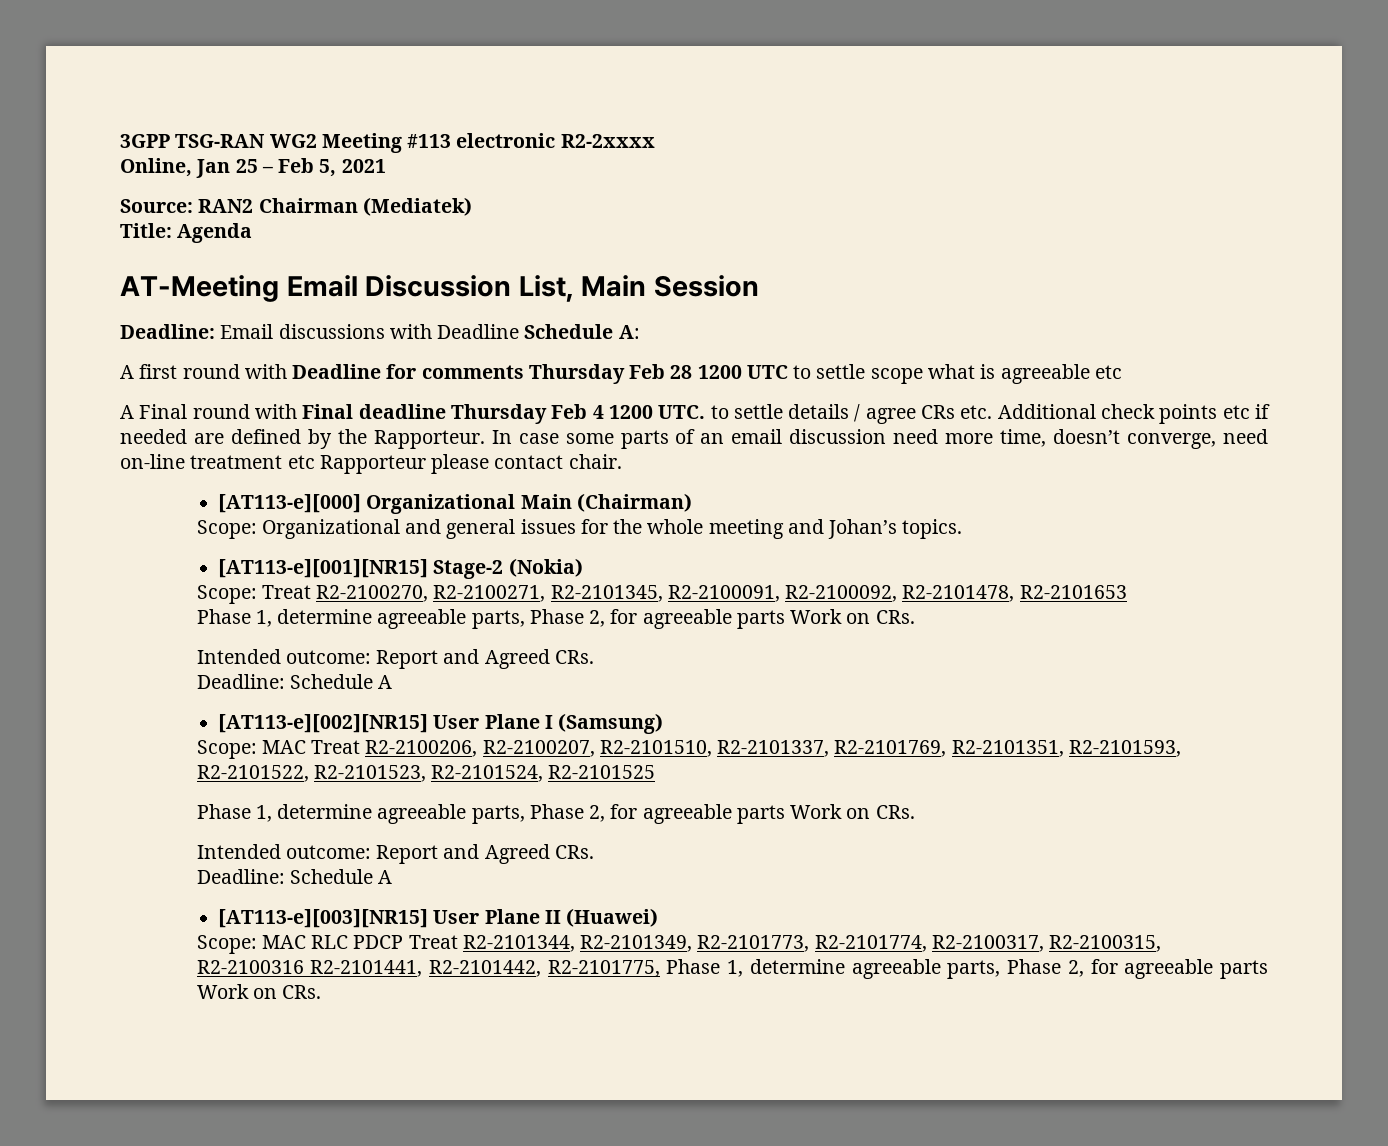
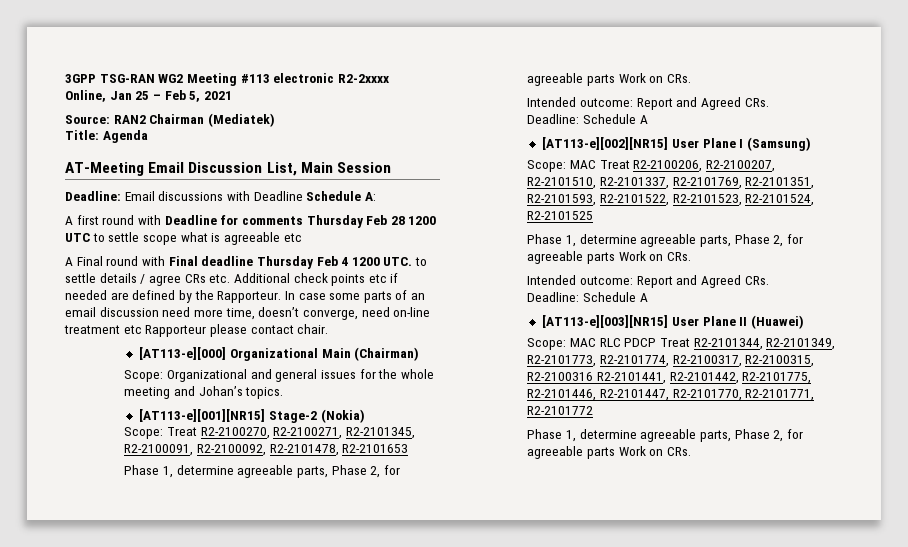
- Scope: MAC RLC PDCP Treat R2-2101344, R2-2101349, R2-2101773, R2-2101774, R2-2100317, R2-2100315, R2-2100316 R2-2101441, R2-2101442, R2-2101775, Phase 1, determine agreeable parts, Phase 2, for agreeable parts Work on CRs.
+ Scope: MAC RLC PDCP Treat R2-2101344, R2-2101349, R2-2101773, R2-2101774, R2-2100317, R2-2100315, R2-2100316 R2-2101441, R2-2101442, R2-2101775, R2-2101446, R2-2101447, R2-2101770, R2-2101771, R2-2101772
+ Phase 1, determine agreeable parts, Phase 2, for agreeable parts Work on CRs.

